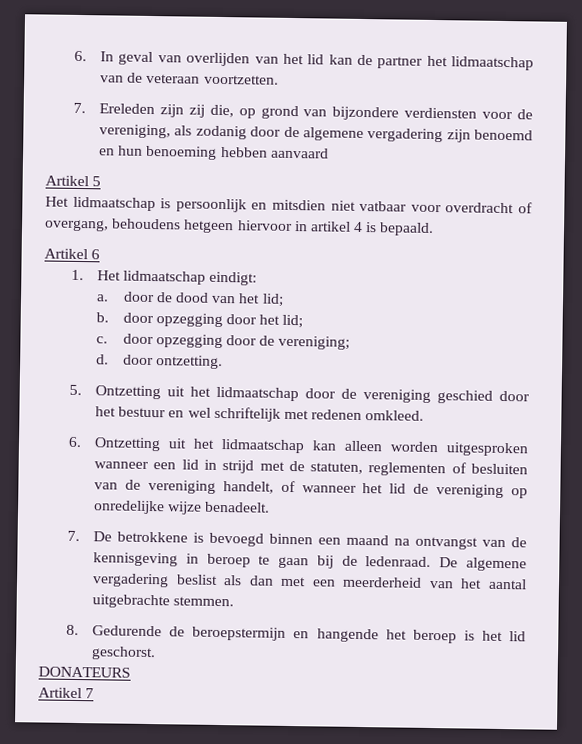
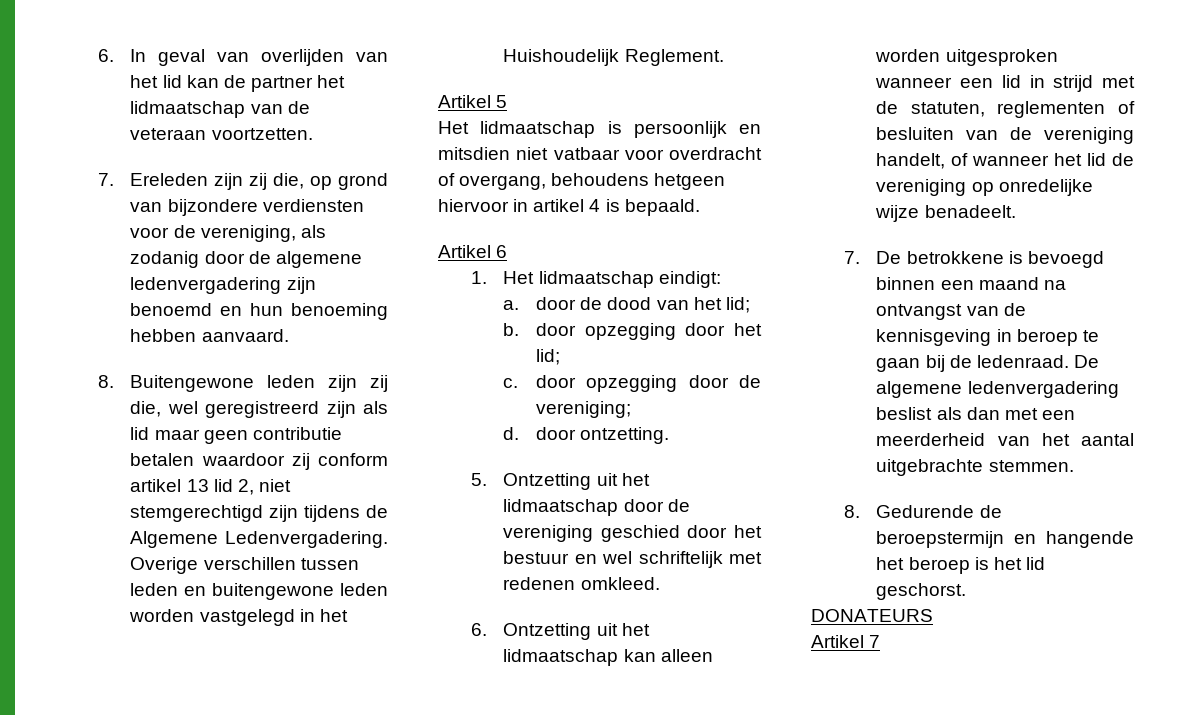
- 7. Ereleden zijn zij die, op grond van bijzondere verdiensten voor de vereniging, als zodanig door de algemene vergadering zijn benoemd en hun benoeming hebben aanvaard
+ 7. Ereleden zijn zij die, op grond van bijzondere verdiensten voor de vereniging, als zodanig door de algemene ledenvergadering zijn benoemd en hun benoeming hebben aanvaard.
+ 8. Buitengewone leden zijn zij die, wel geregistreerd zijn als lid maar geen contributie betalen waardoor zij conform artikel 13 lid 2, niet stemgerechtigd zijn tijdens de Algemene Ledenvergadering. Overige verschillen tussen leden en buitengewone leden worden vastgelegd in het Huishoudelijk Reglement.
- De algemene vergadering beslist als dan met een meerderheid van het aantal uitgebrachte stemmen.
+ De algemene ledenvergadering beslist als dan met een meerderheid van het aantal uitgebrachte stemmen.

